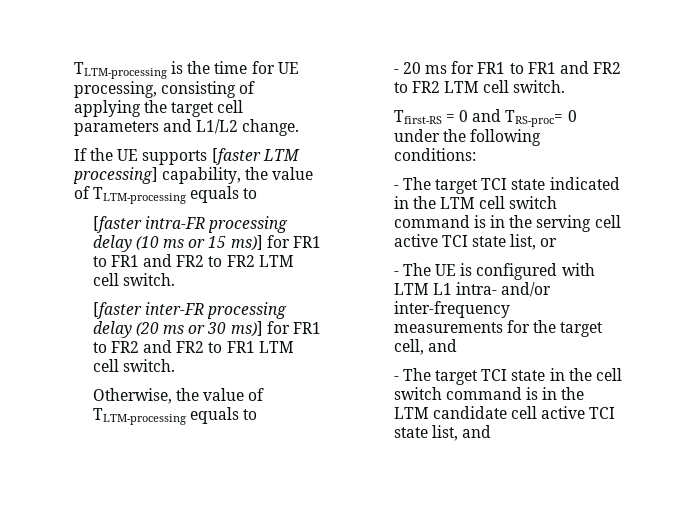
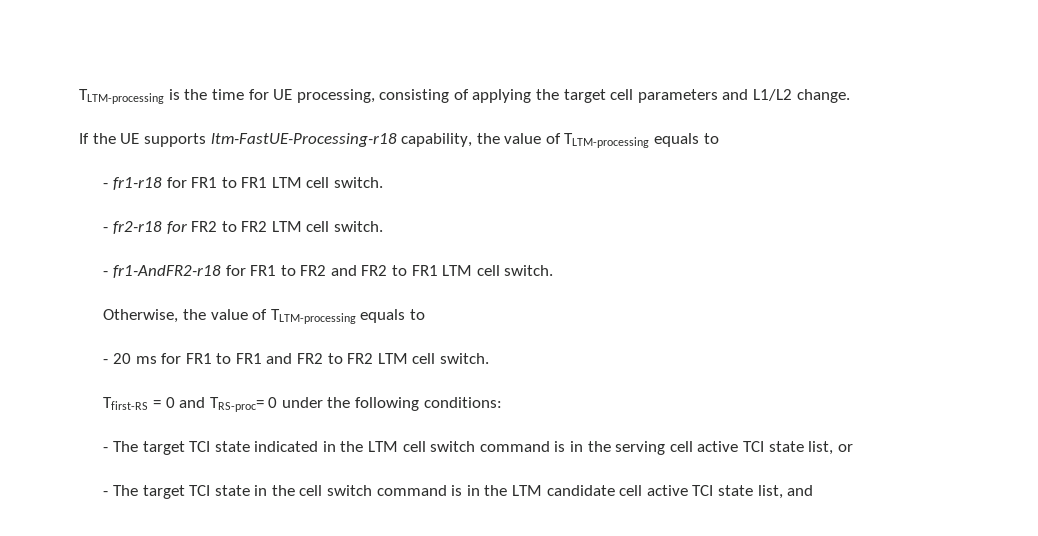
- If the UE supports [faster LTM processing] capability, the value of TLTM-processing equals to
+ If the UE supports ltm-FastUE-Processing-r18 capability, the value of TLTM-processing equals to
- [faster intra-FR processing delay (10 ms or 15 ms)] for FR1 to FR1 and FR2 to FR2 LTM cell switch.
- [faster inter-FR processing delay (20 ms or 30 ms)] for FR1 to FR2 and FR2 to FR1 LTM cell switch.
+ - fr1-r18 for FR1 to FR1 LTM cell switch.
+ - fr2-r18 for FR2 to FR2 LTM cell switch.
+ - fr1-AndFR2-r18 for FR1 to FR2 and FR2 to FR1 LTM cell switch.
- - The UE is configured with LTM L1 intra- and/or inter-frequency measurements for the target cell, and

